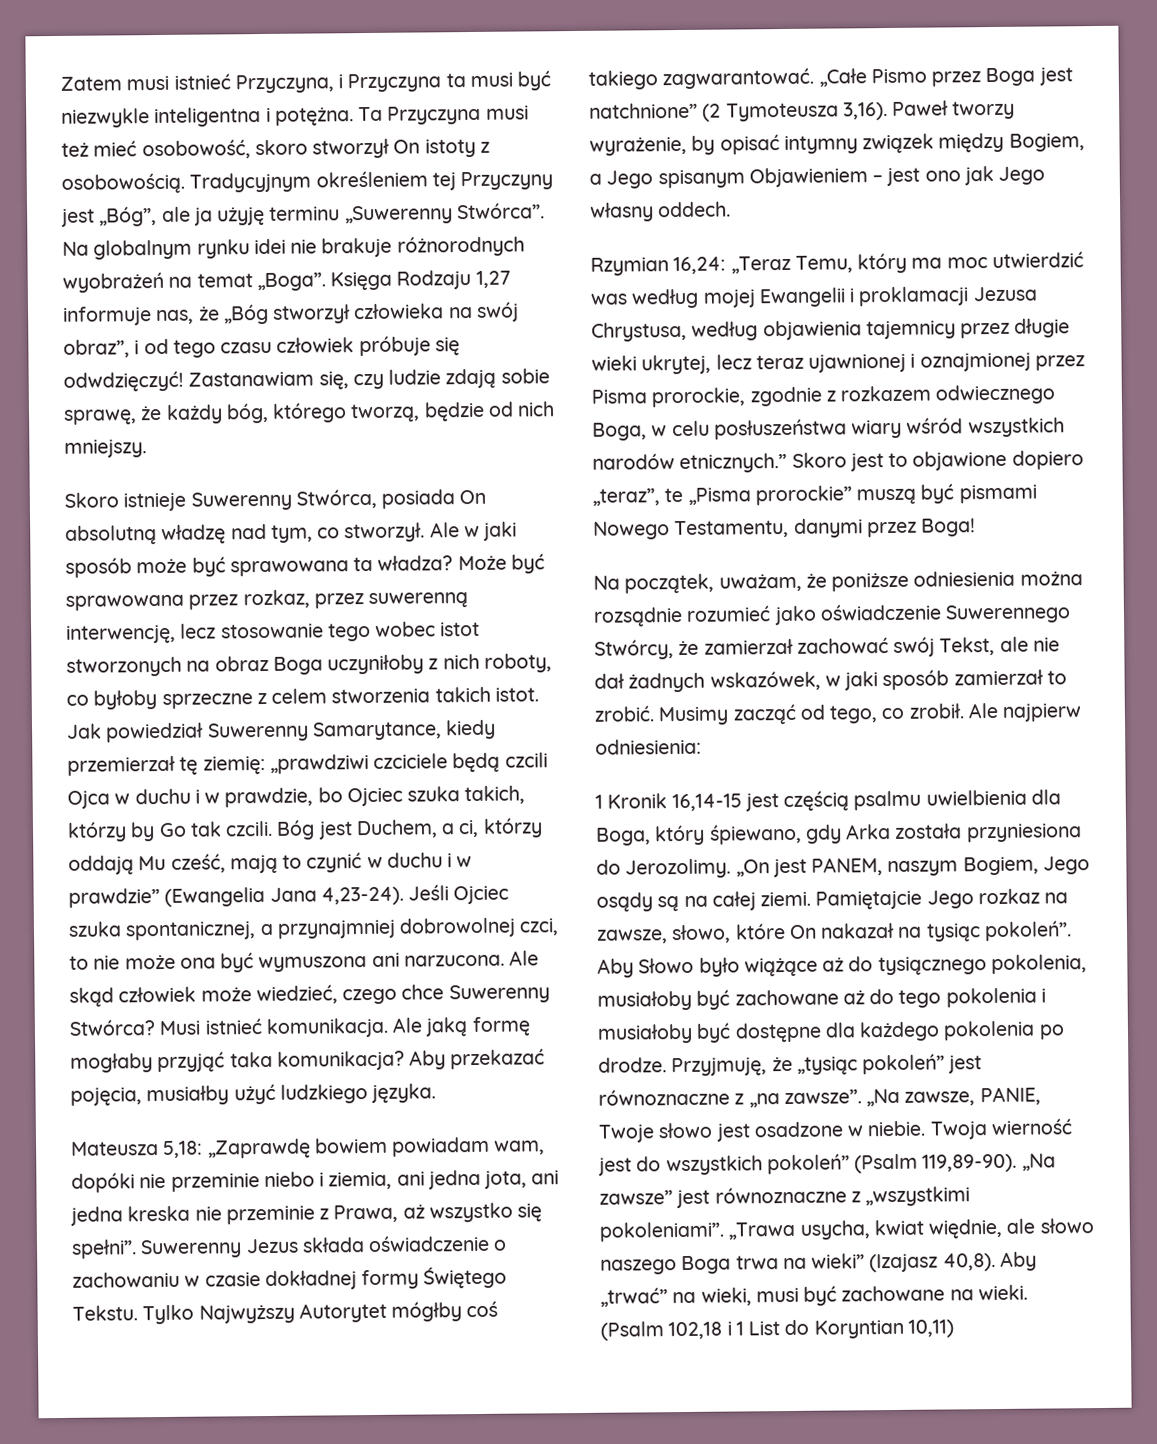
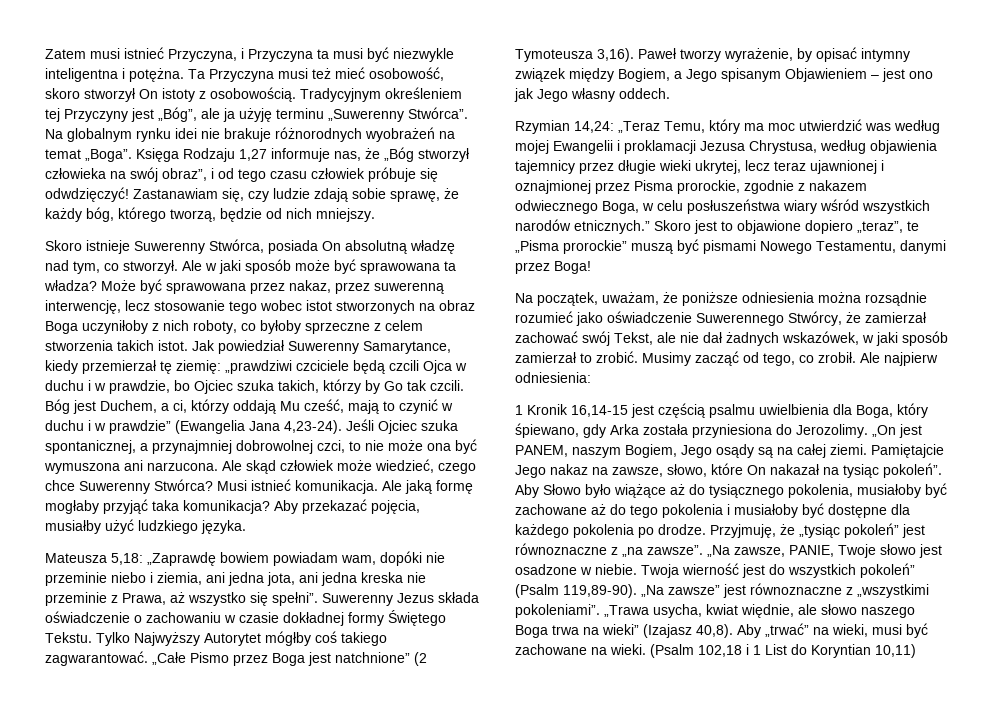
- Może być sprawowana przez rozkaz, przez suwerenną interwencję, lecz stosowanie tego wobec istot stworzonych na obraz Boga uczyniłoby z nich roboty, co byłoby sprzeczne z celem stworzenia takich istot.
+ Może być sprawowana przez nakaz, przez suwerenną interwencję, lecz stosowanie tego wobec istot stworzonych na obraz Boga uczyniłoby z nich roboty, co byłoby sprzeczne z celem stworzenia takich istot.
- Rzymian 16,24: „Teraz Temu, który ma moc utwierdzić was według mojej Ewangelii i proklamacji Jezusa Chrystusa, według objawienia tajemnicy przez długie wieki ukrytej, lecz teraz ujawnionej i oznajmionej przez Pisma prorockie, zgodnie z rozkazem odwiecznego Boga, w celu posłuszeństwa wiary wśród wszystkich narodów etnicznych.”
+ Rzymian 14,24: „Teraz Temu, który ma moc utwierdzić was według mojej Ewangelii i proklamacji Jezusa Chrystusa, według objawienia tajemnicy przez długie wieki ukrytej, lecz teraz ujawnionej i oznajmionej przez Pisma prorockie, zgodnie z nakazem odwiecznego Boga, w celu posłuszeństwa wiary wśród wszystkich narodów etnicznych.”
- Pamiętajcie Jego rozkaz na zawsze, słowo, które On nakazał na tysiąc pokoleń”.
+ Pamiętajcie Jego nakaz na zawsze, słowo, które On nakazał na tysiąc pokoleń”.

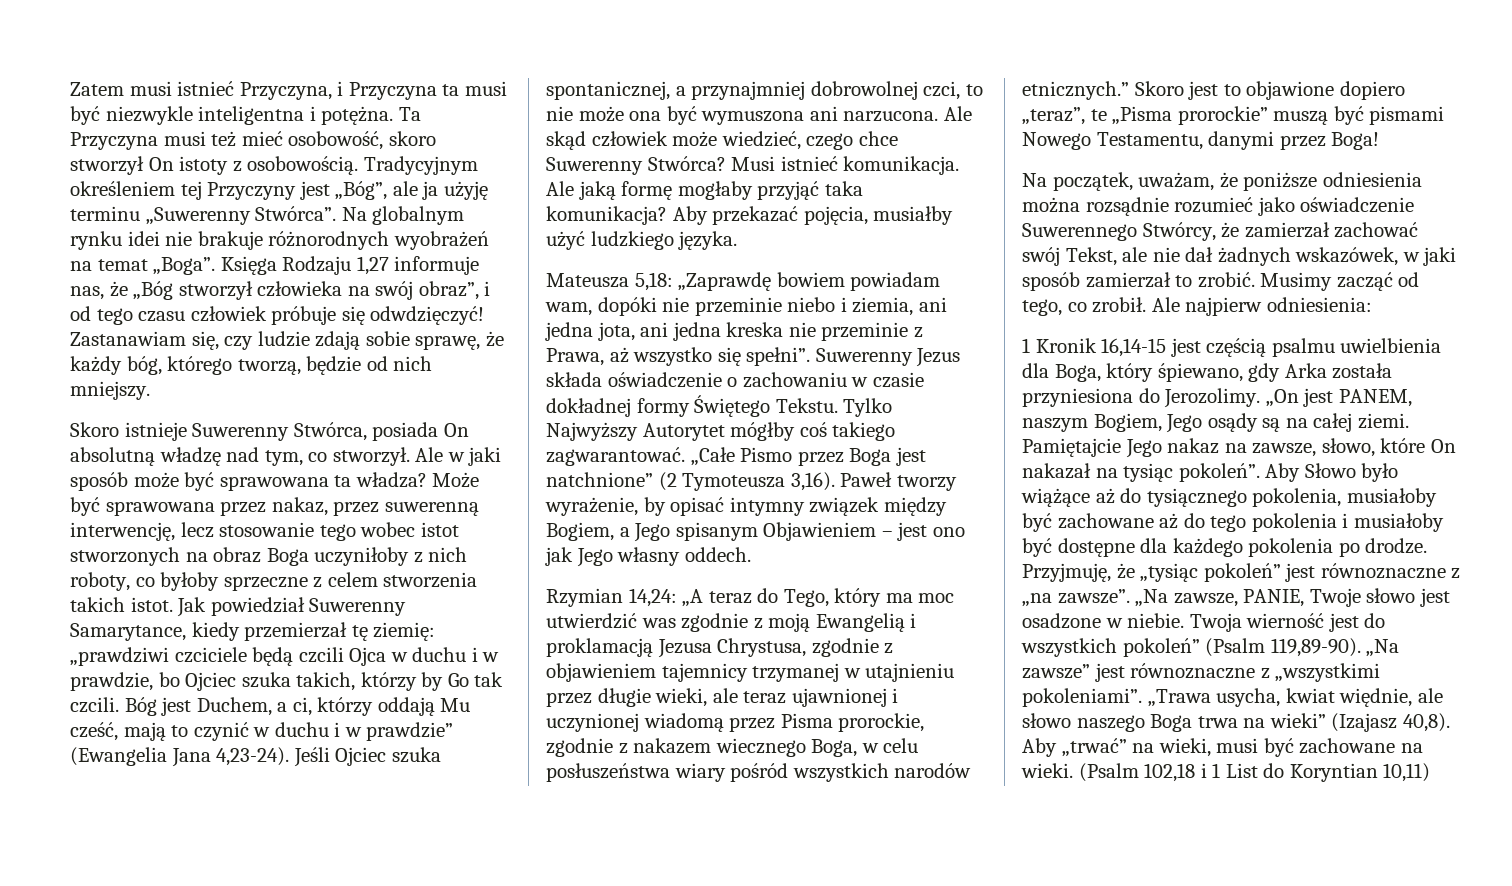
- Rzymian 14,24: „Teraz Temu, który ma moc utwierdzić was według mojej Ewangelii i proklamacji Jezusa Chrystusa, według objawienia tajemnicy przez długie wieki ukrytej, lecz teraz ujawnionej i oznajmionej przez Pisma prorockie, zgodnie z nakazem odwiecznego Boga, w celu posłuszeństwa wiary wśród wszystkich narodów etnicznych.”
+ Rzymian 14,24: „A teraz do Tego, który ma moc utwierdzić was zgodnie z moją Ewangelią i proklamacją Jezusa Chrystusa, zgodnie z objawieniem tajemnicy trzymanej w utajnieniu przez długie wieki, ale teraz ujawnionej i uczynionej wiadomą przez Pisma prorockie, zgodnie z nakazem wiecznego Boga, w celu posłuszeństwa wiary pośród wszystkich narodów etnicznych.”

